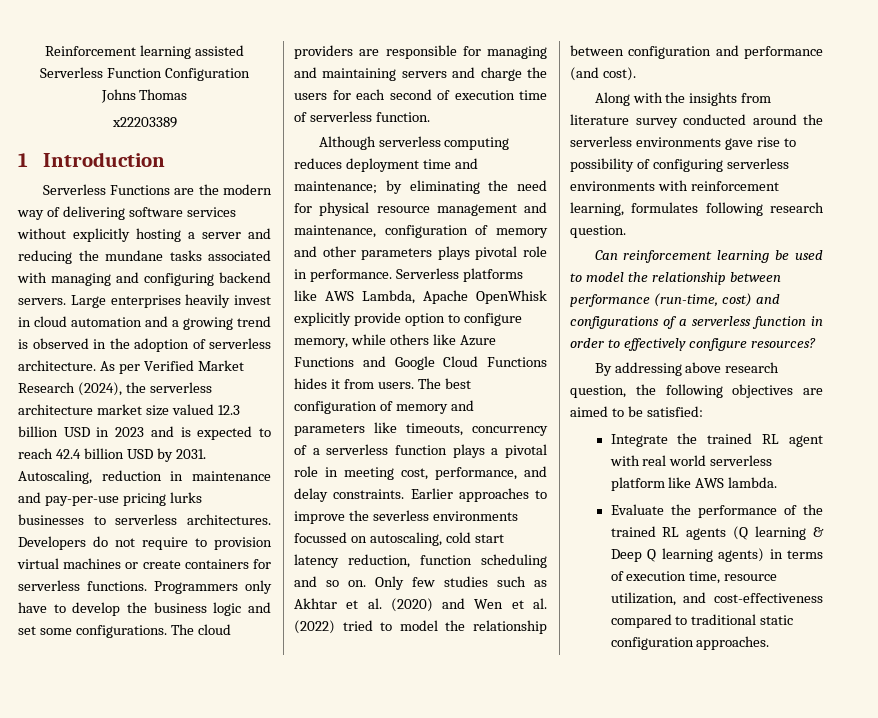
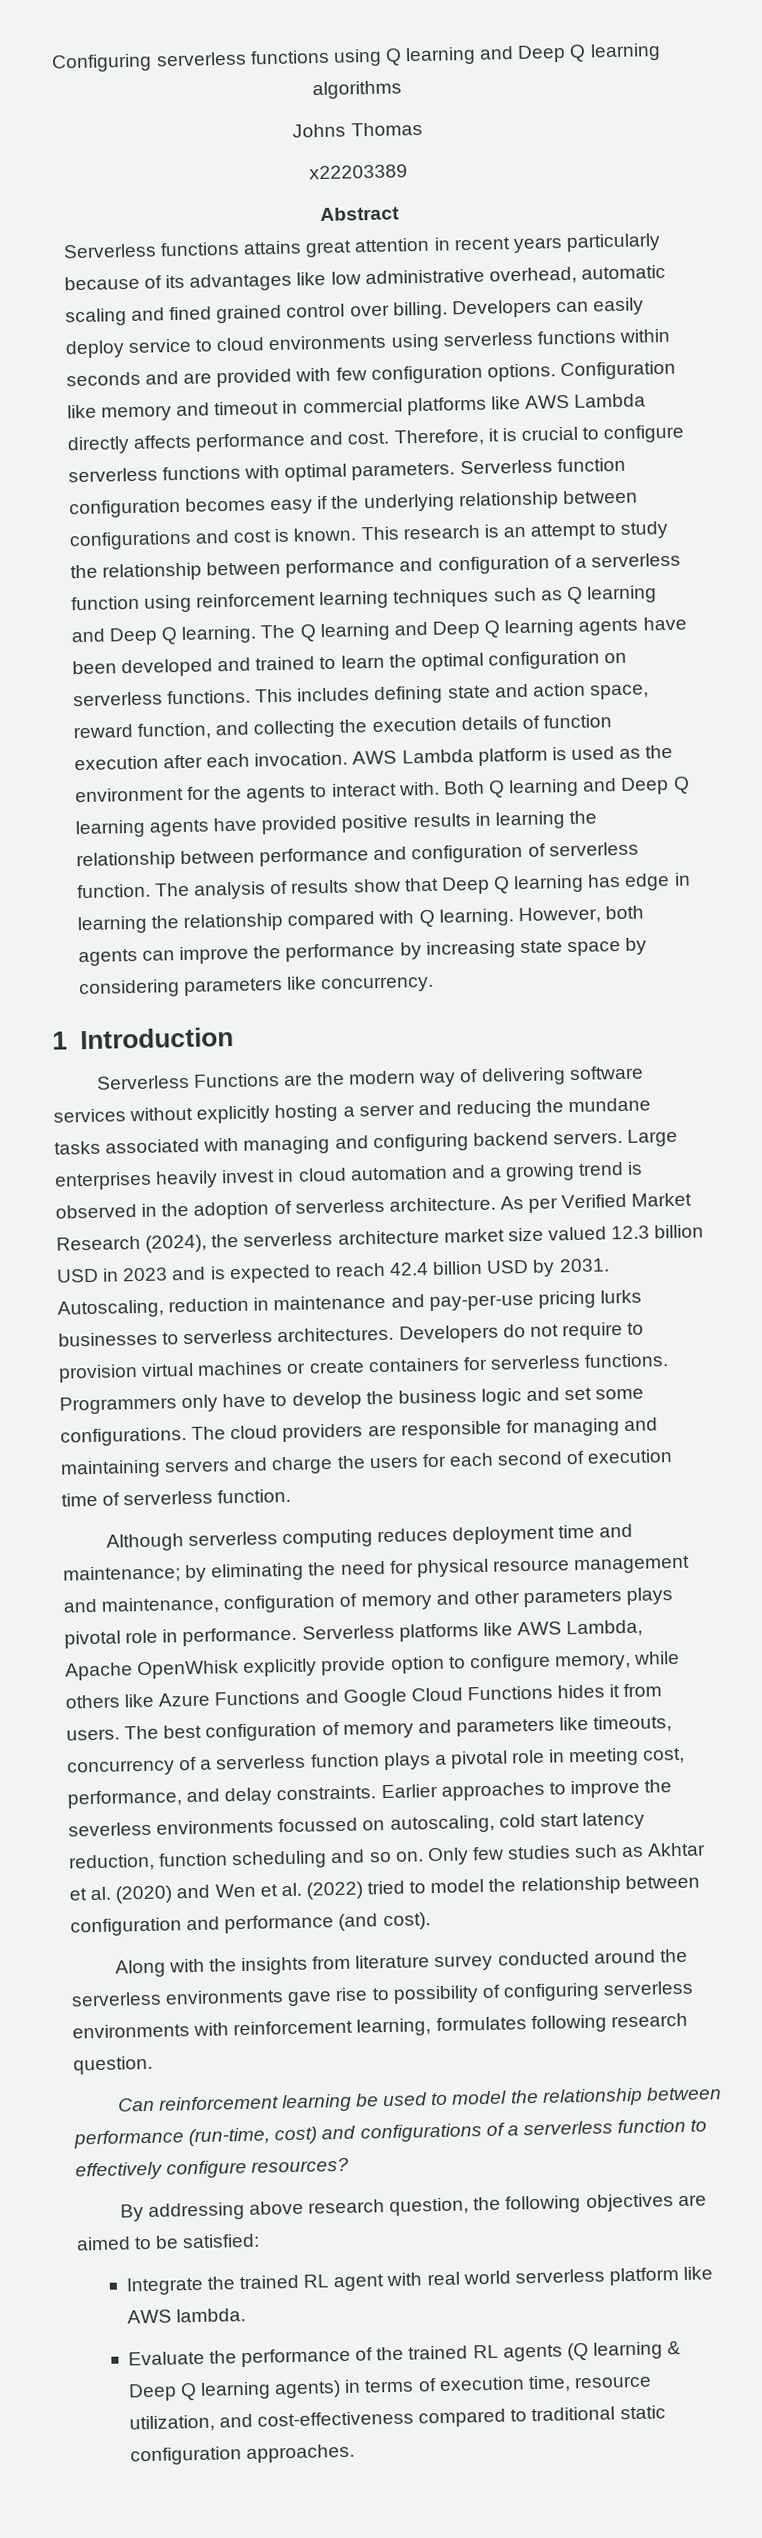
- Reinforcement learning assisted Serverless Function Configuration
+ Configuring serverless functions using Q learning and Deep Q learning algorithms
  Johns Thomas
  x22203389
+ Abstract
+ Serverless functions attains great attention in recent years particularly because of its advantages like low administrative overhead, automatic scaling and fined grained control over billing. Developers can easily deploy service to cloud environments using serverless functions within seconds and are provided with few configuration options. Configuration like memory and timeout in commercial platforms like AWS Lambda directly affects performance and cost. Therefore, it is crucial to configure serverless functions with optimal parameters. Serverless function configuration becomes easy if the underlying relationship between configurations and cost is known. This research is an attempt to study the relationship between performance and configuration of a serverless function using reinforcement learning techniques such as Q learning and Deep Q learning. The Q learning and Deep Q learning agents have been developed and trained to learn the optimal configuration on serverless functions. This includes defining state and action space, reward function, and collecting the execution details of function execution after each invocation. AWS Lambda platform is used as the environment for the agents to interact with. Both Q learning and Deep Q learning agents have provided positive results in learning the relationship between performance and configuration of serverless function. The analysis of results show that Deep Q learning has edge in learning the relationship compared with Q learning. However, both agents can improve the performance by increasing state space by considering parameters like concurrency.
- Can reinforcement learning be used to model the relationship between performance (run-time, cost) and configurations of a serverless function in order to effectively configure resources?
+ Can reinforcement learning be used to model the relationship between performance (run-time, cost) and configurations of a serverless function to effectively configure resources?

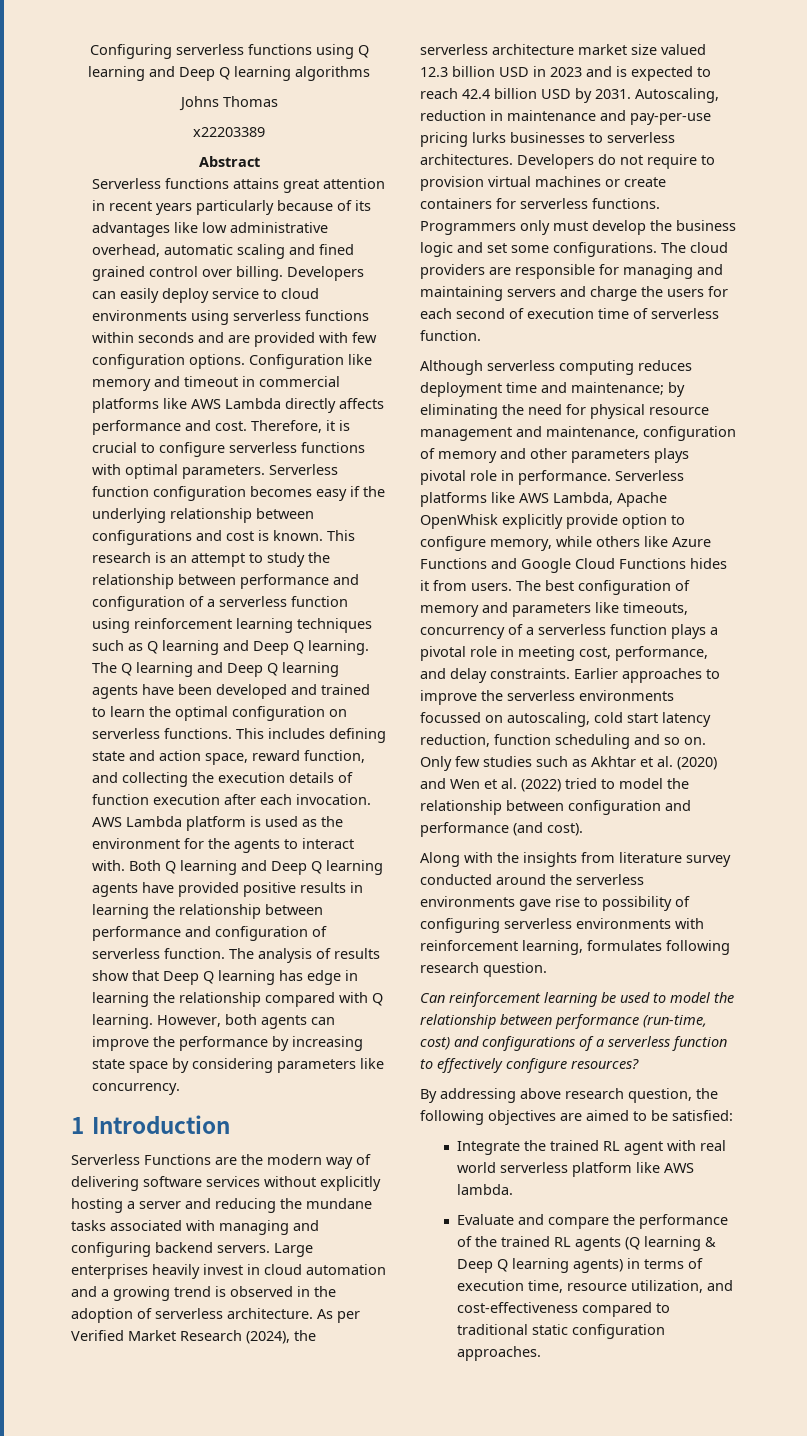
- Programmers only have to develop the business logic and set some configurations.
+ Programmers only must develop the business logic and set some configurations.
- Earlier approaches to improve the severless environments focussed on autoscaling, cold start latency reduction, function scheduling and so on.
+ Earlier approaches to improve the serverless environments focussed on autoscaling, cold start latency reduction, function scheduling and so on.
- Evaluate the performance of the trained RL agents (Q learning & Deep Q learning agents) in terms of execution time, resource utilization, and cost-effectiveness compared to traditional static configuration approaches.
+ Evaluate and compare the performance of the trained RL agents (Q learning & Deep Q learning agents) in terms of execution time, resource utilization, and cost-effectiveness compared to traditional static configuration approaches.

